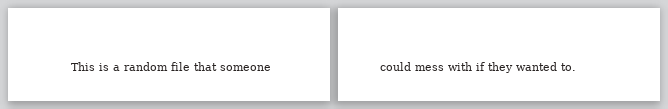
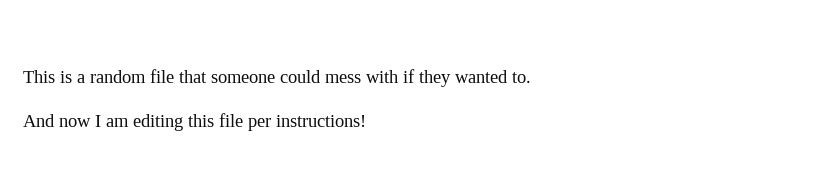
+ And now I am editing this file per instructions!

